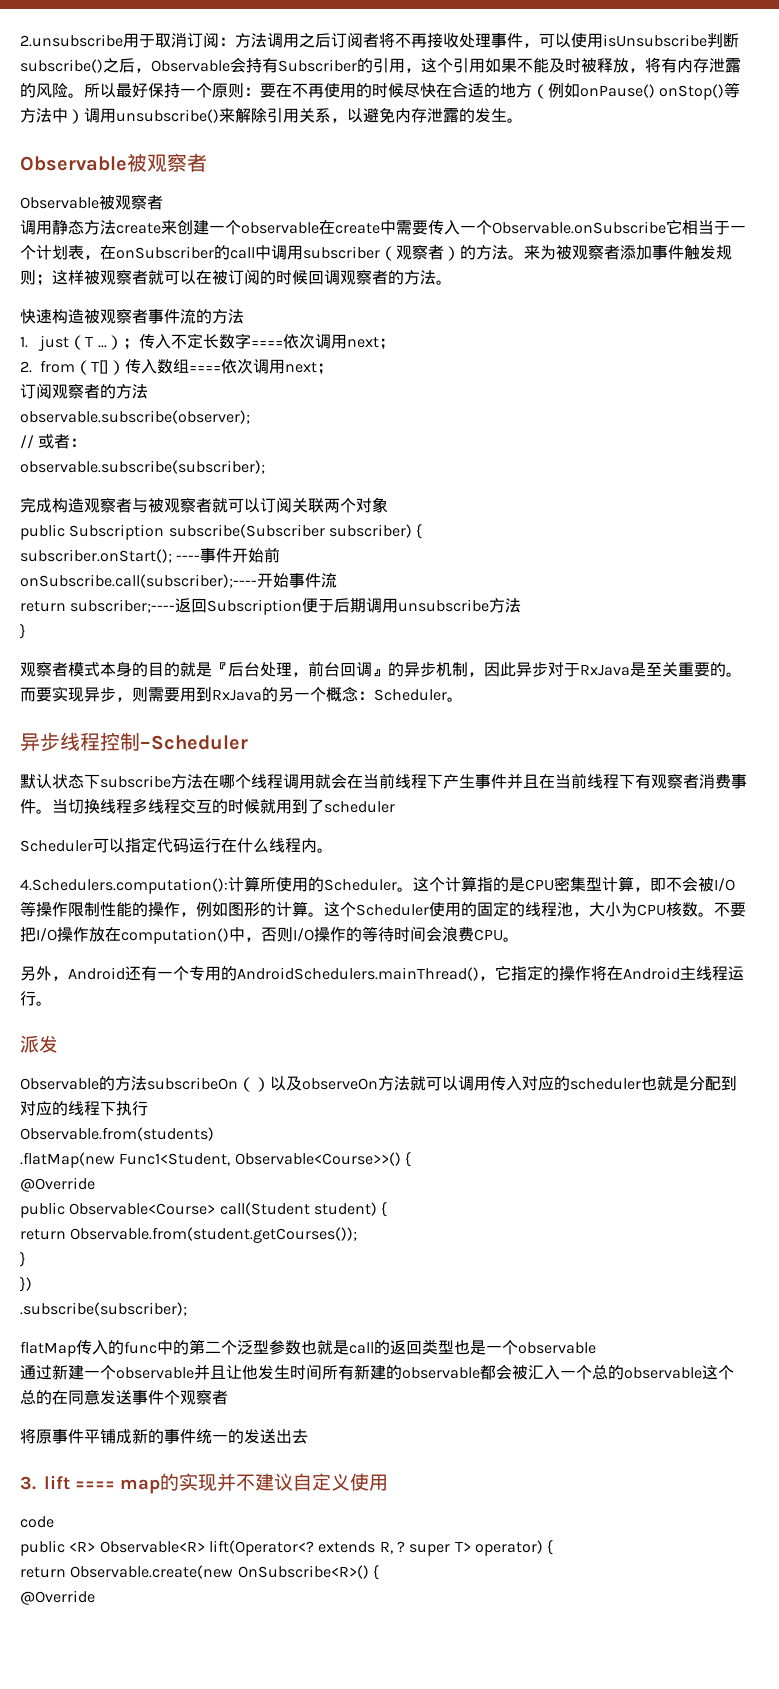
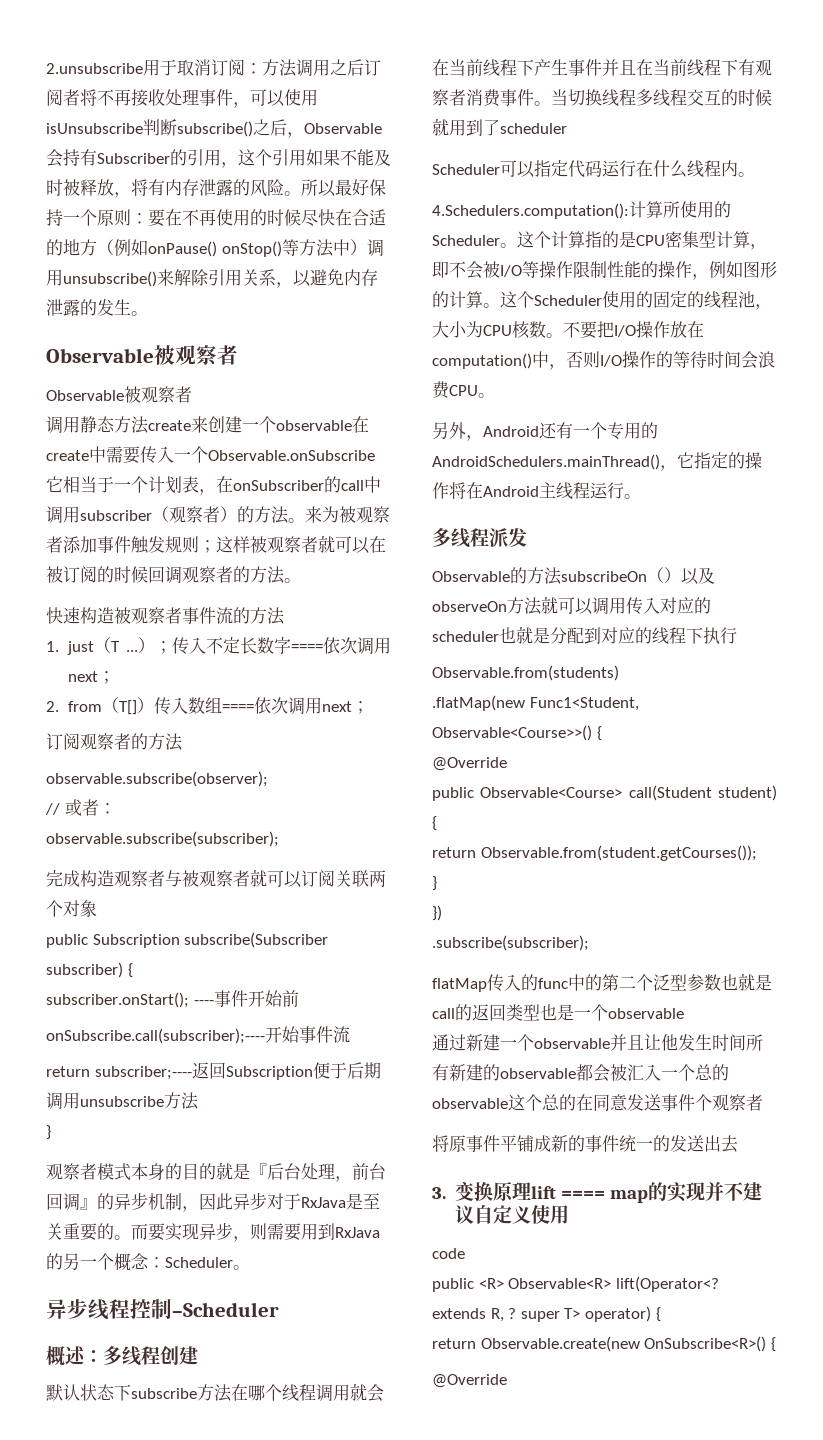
+ 概述：多线程创建
- 派发
+ 多线程派发
- 3. lift ==== map的实现并不建议自定义使用
+ 3.变换原理lift ==== map的实现并不建议自定义使用

